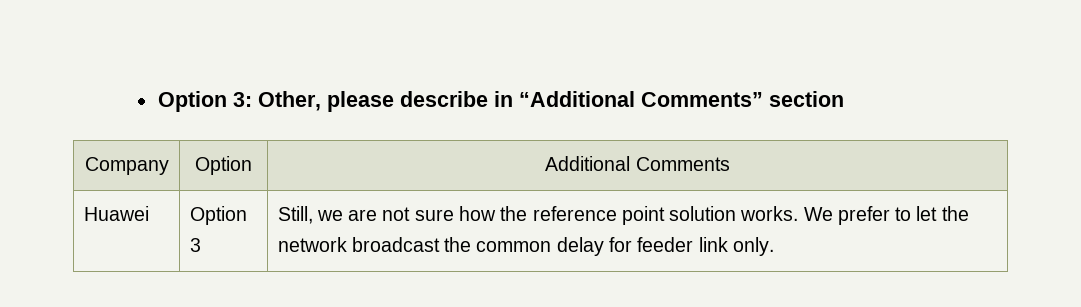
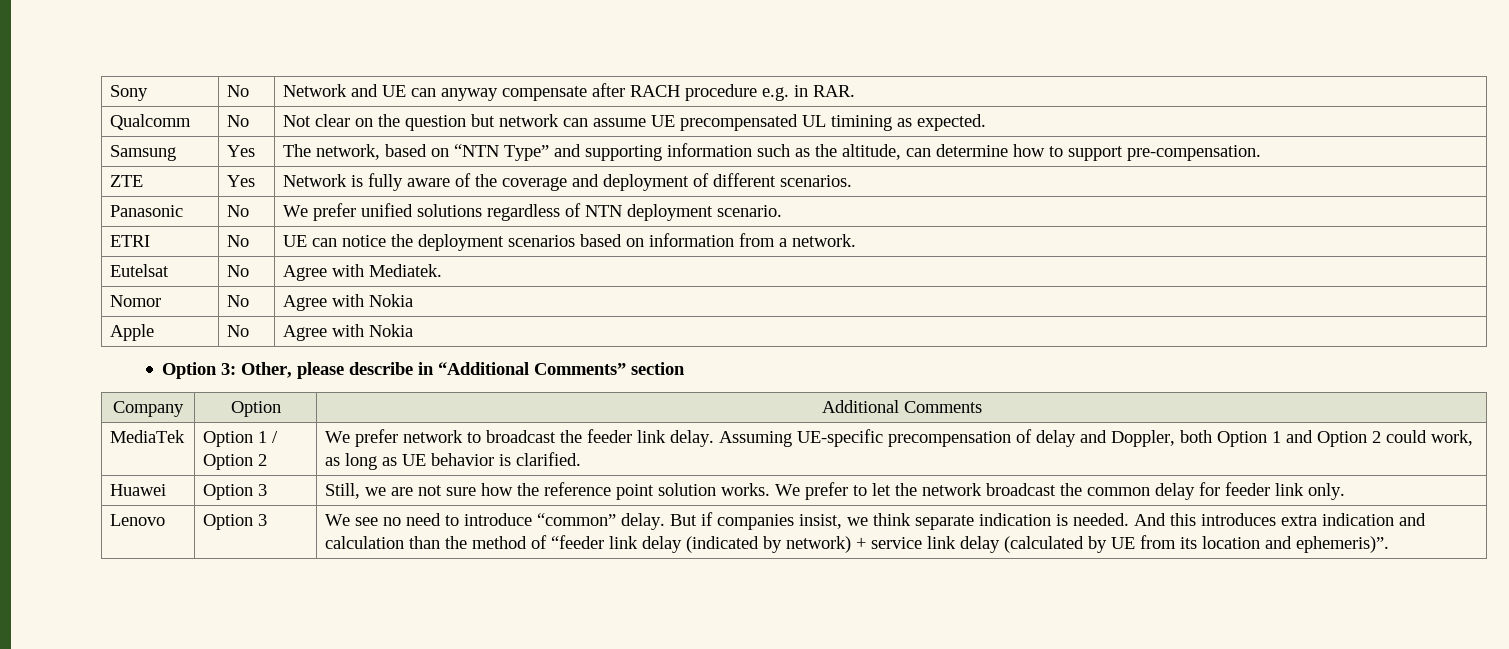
+ Sony | No | Network and UE can anyway compensate after RACH procedure e.g. in RAR.
+ Qualcomm | No | Not clear on the question but network can assume UE precompensated UL timining as expected.
+ Samsung | Yes | The network, based on “NTN Type” and supporting information such as the altitude, can determine how to support pre-compensation.
+ ZTE | Yes | Network is fully aware of the coverage and deployment of different scenarios.
+ Panasonic | No | We prefer unified solutions regardless of NTN deployment scenario.
+ ETRI | No | UE can notice the deployment scenarios based on information from a network.
+ Eutelsat | No | Agree with Mediatek.
+ Nomor | No | Agree with Nokia
+ Apple | No | Agree with Nokia
+ MediaTek | Option 1 / Option 2 | We prefer network to broadcast the feeder link delay. Assuming UE-specific precompensation of delay and Doppler, both Option 1 and Option 2 could work, as long as UE behavior is clarified.
+ Lenovo | Option 3 | We see no need to introduce “common” delay. But if companies insist, we think separate indication is needed. And this introduces extra indication and calculation than the method of “feeder link delay (indicated by network) + service link delay (calculated by UE from its location and ephemeris)”.

